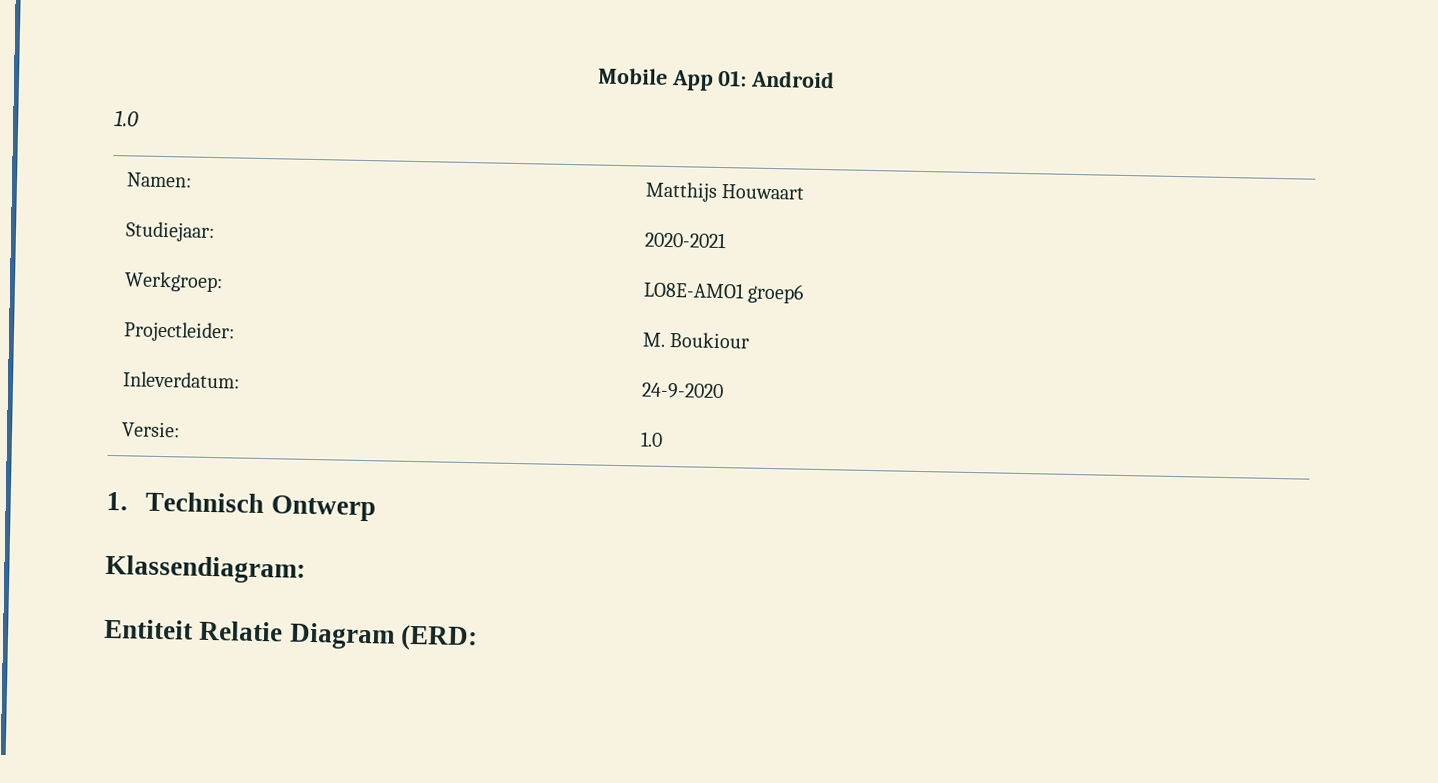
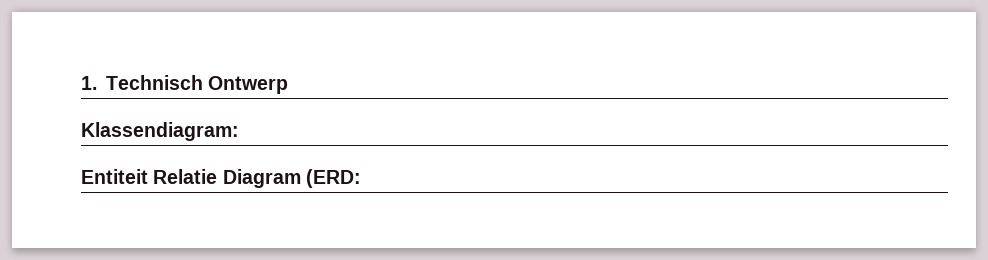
- Mobile App 01: Android
- 1.0
- Namen: | Matthijs Houwaart
- Studiejaar: | 2020-2021
- Werkgroep: | LO8E-AMO1 groep6
- Projectleider: | M. Boukiour
- Inleverdatum: | 24-9-2020
- Versie: | 1.0

